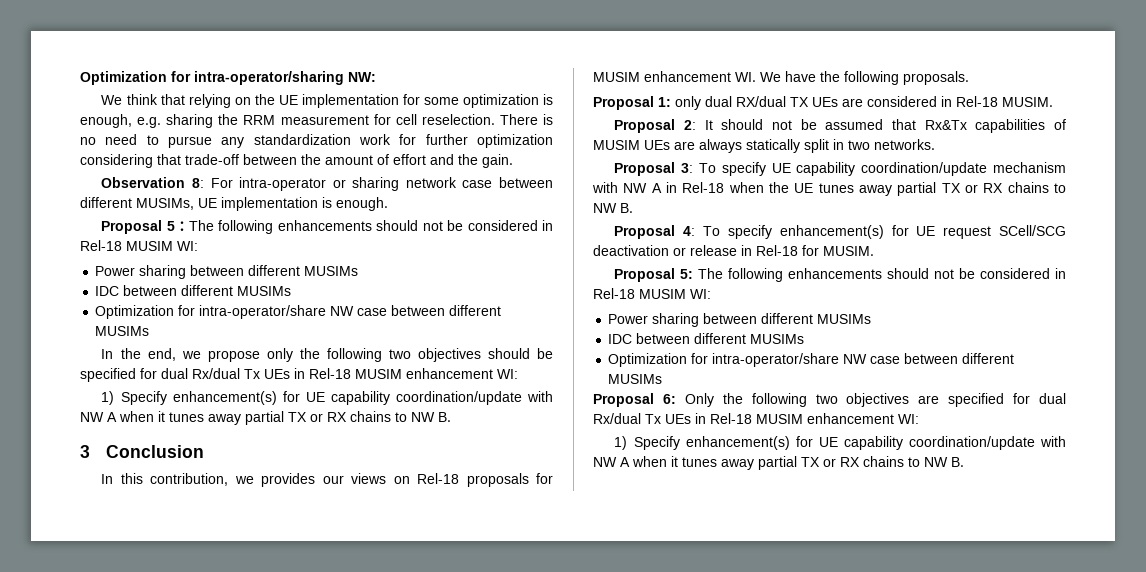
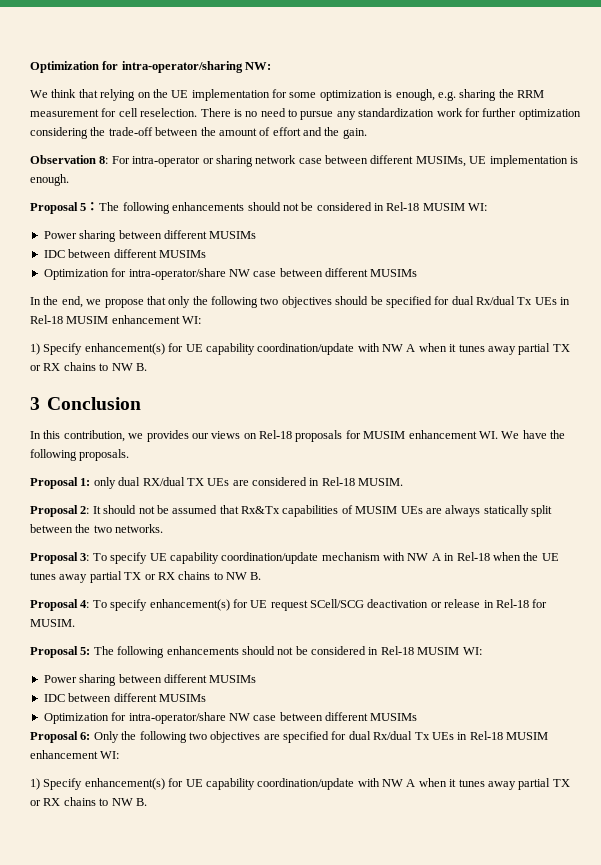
- There is no need to pursue any standardization work for further optimization considering that trade-off between the amount of effort and the gain.
+ There is no need to pursue any standardization work for further optimization considering the trade-off between the amount of effort and the gain.
- In the end, we propose only the following two objectives should be specified for dual Rx/dual Tx UEs in Rel-18 MUSIM enhancement WI:
+ In the end, we propose that only the following two objectives should be specified for dual Rx/dual Tx UEs in Rel-18 MUSIM enhancement WI:
- Proposal 2: It should not be assumed that Rx&Tx capabilities of MUSIM UEs are always statically split in two networks.
+ Proposal 2: It should not be assumed that Rx&Tx capabilities of MUSIM UEs are always statically split between the two networks.

